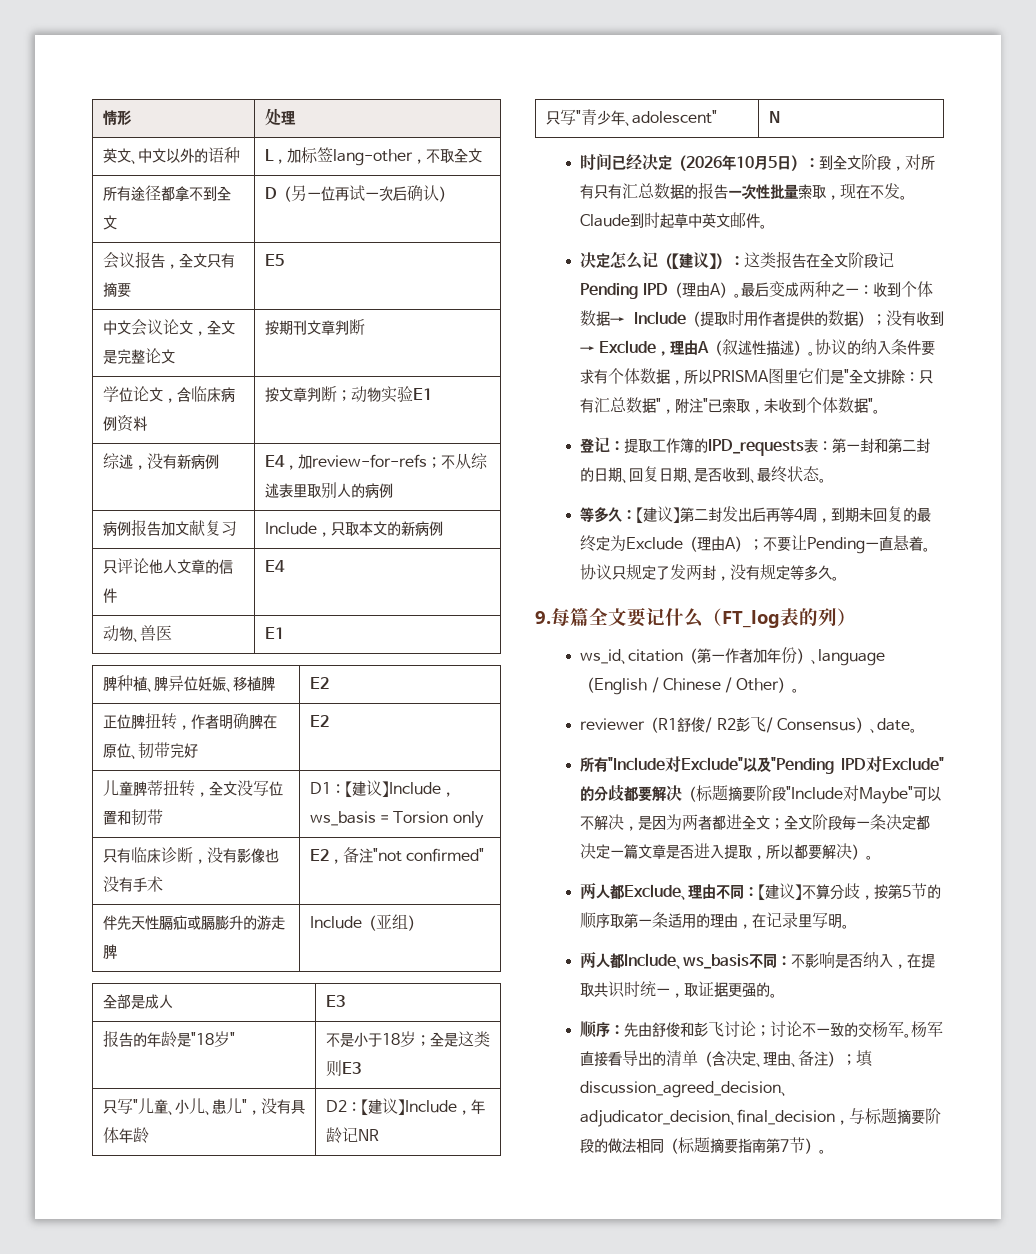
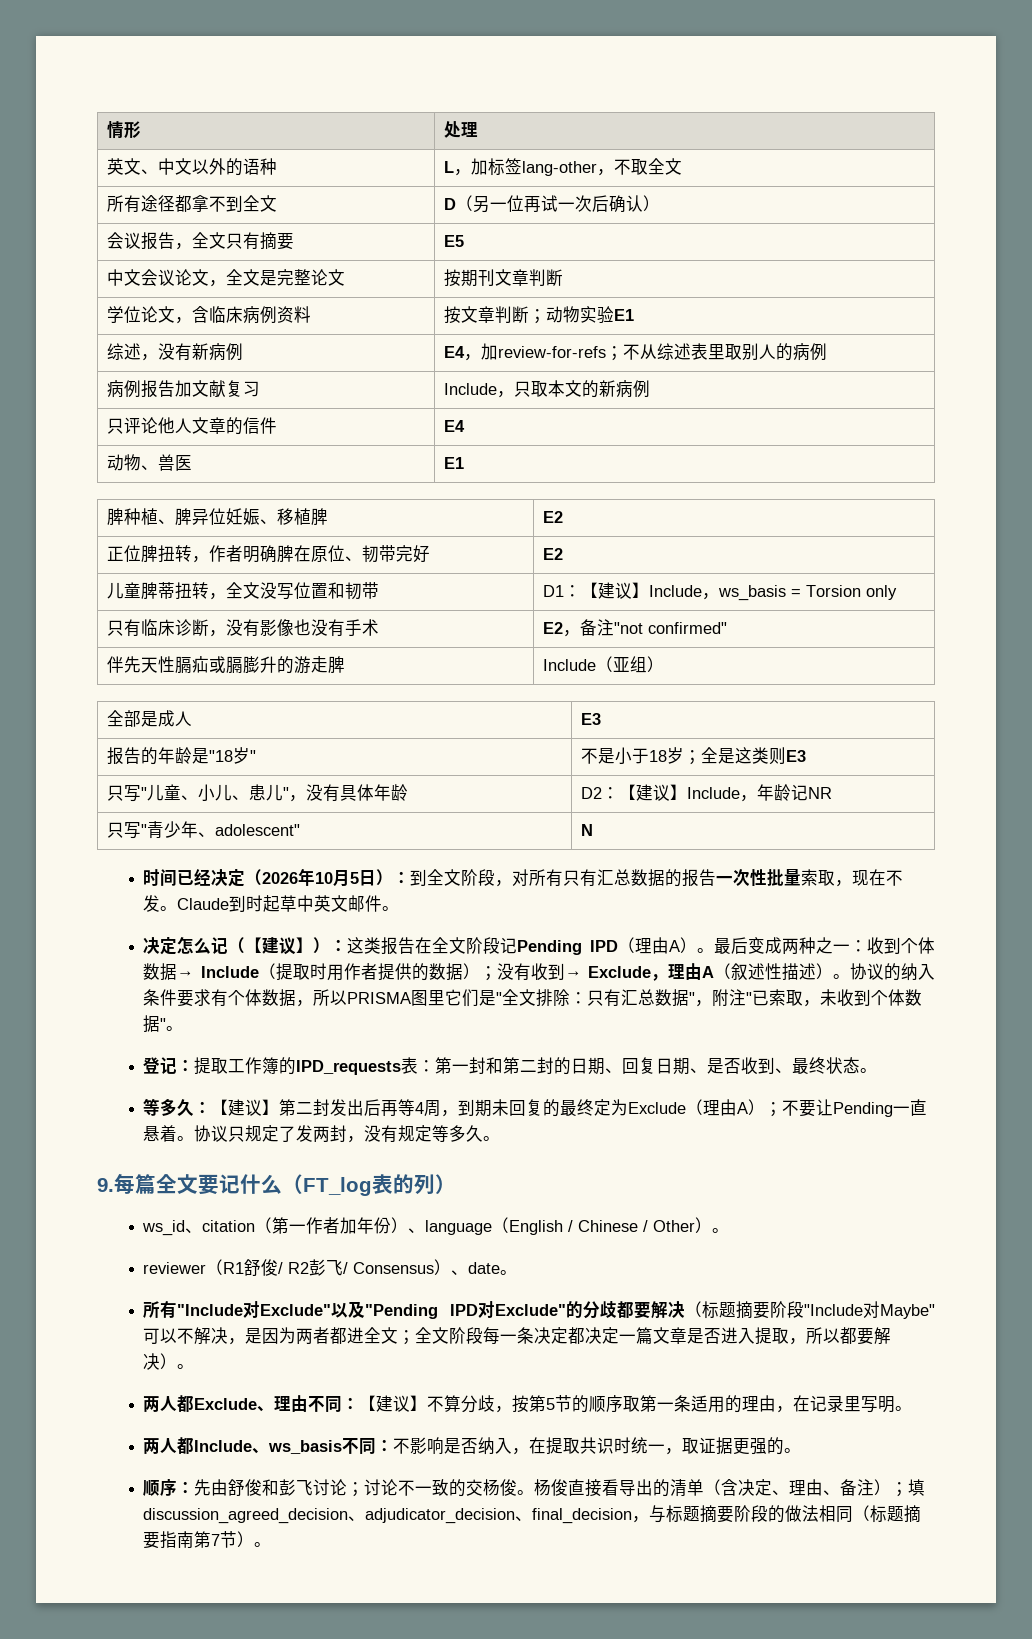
- 顺序：先由舒俊和彭飞讨论；讨论不一致的交杨军。杨军直接看导出的清单（含决定、理由、备注）；填discussion_agreed_decision、adjudicator_decision、final_decision，与标题摘要阶段的做法相同（标题摘要指南第7节）。
+ 顺序：先由舒俊和彭飞讨论；讨论不一致的交杨俊。杨俊直接看导出的清单（含决定、理由、备注）；填discussion_agreed_decision、adjudicator_decision、final_decision，与标题摘要阶段的做法相同（标题摘要指南第7节）。

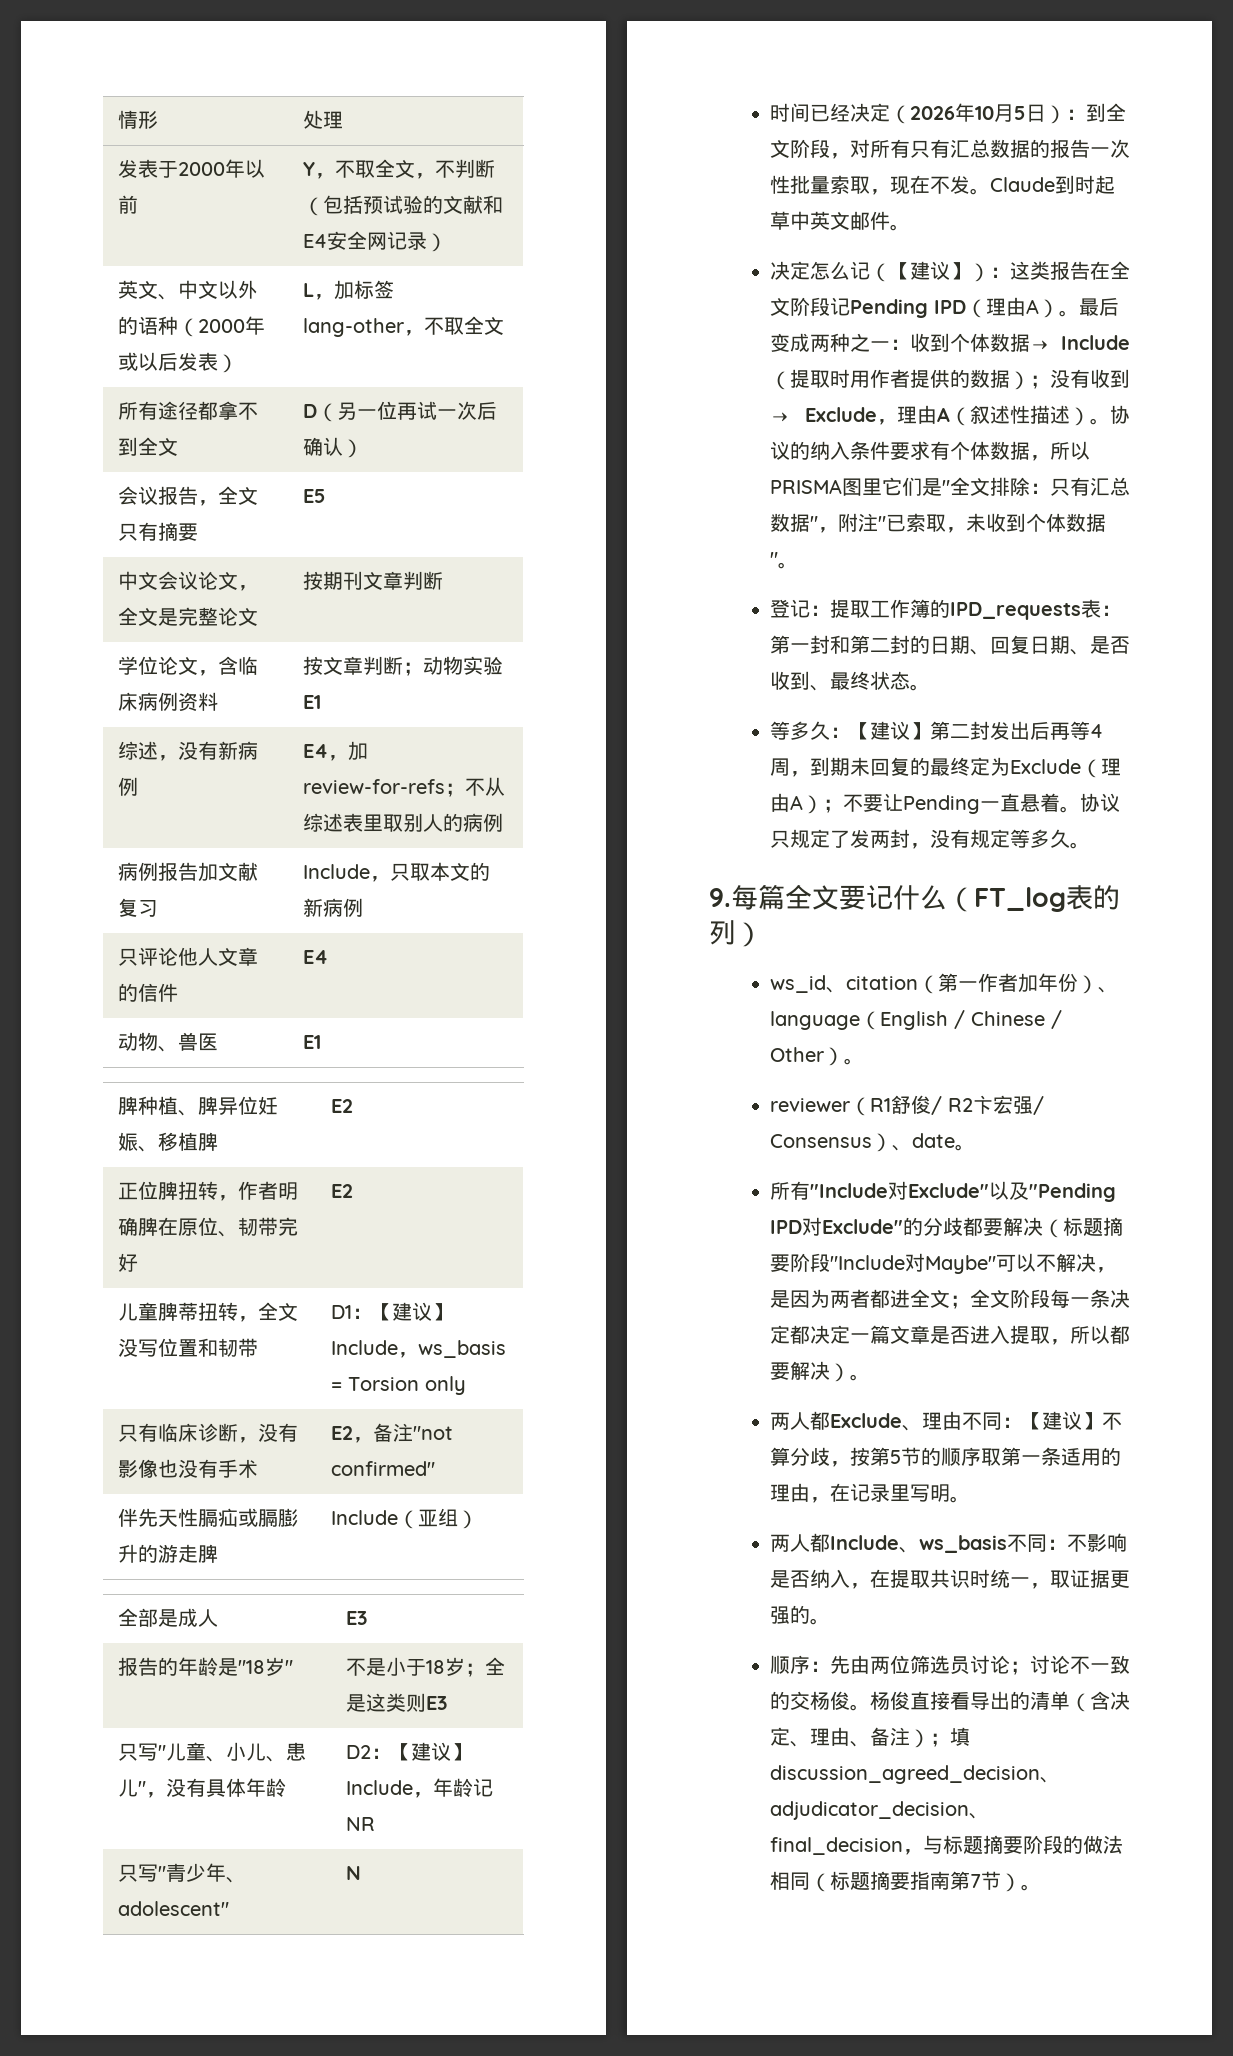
+ 发表于2000年以前 | Y，不取全文，不判断（包括预试验的文献和E4安全网记录）
- 英文、中文以外的语种 | L，加标签lang-other，不取全文
+ 英文、中文以外的语种（2000年或以后发表） | L，加标签lang-other，不取全文
- reviewer（R1舒俊/ R2彭飞/ Consensus）、date。
+ reviewer（R1舒俊/ R2卞宏强/ Consensus）、date。
- 顺序：先由舒俊和彭飞讨论；讨论不一致的交杨俊。
+ 顺序：先由两位筛选员讨论；讨论不一致的交杨俊。

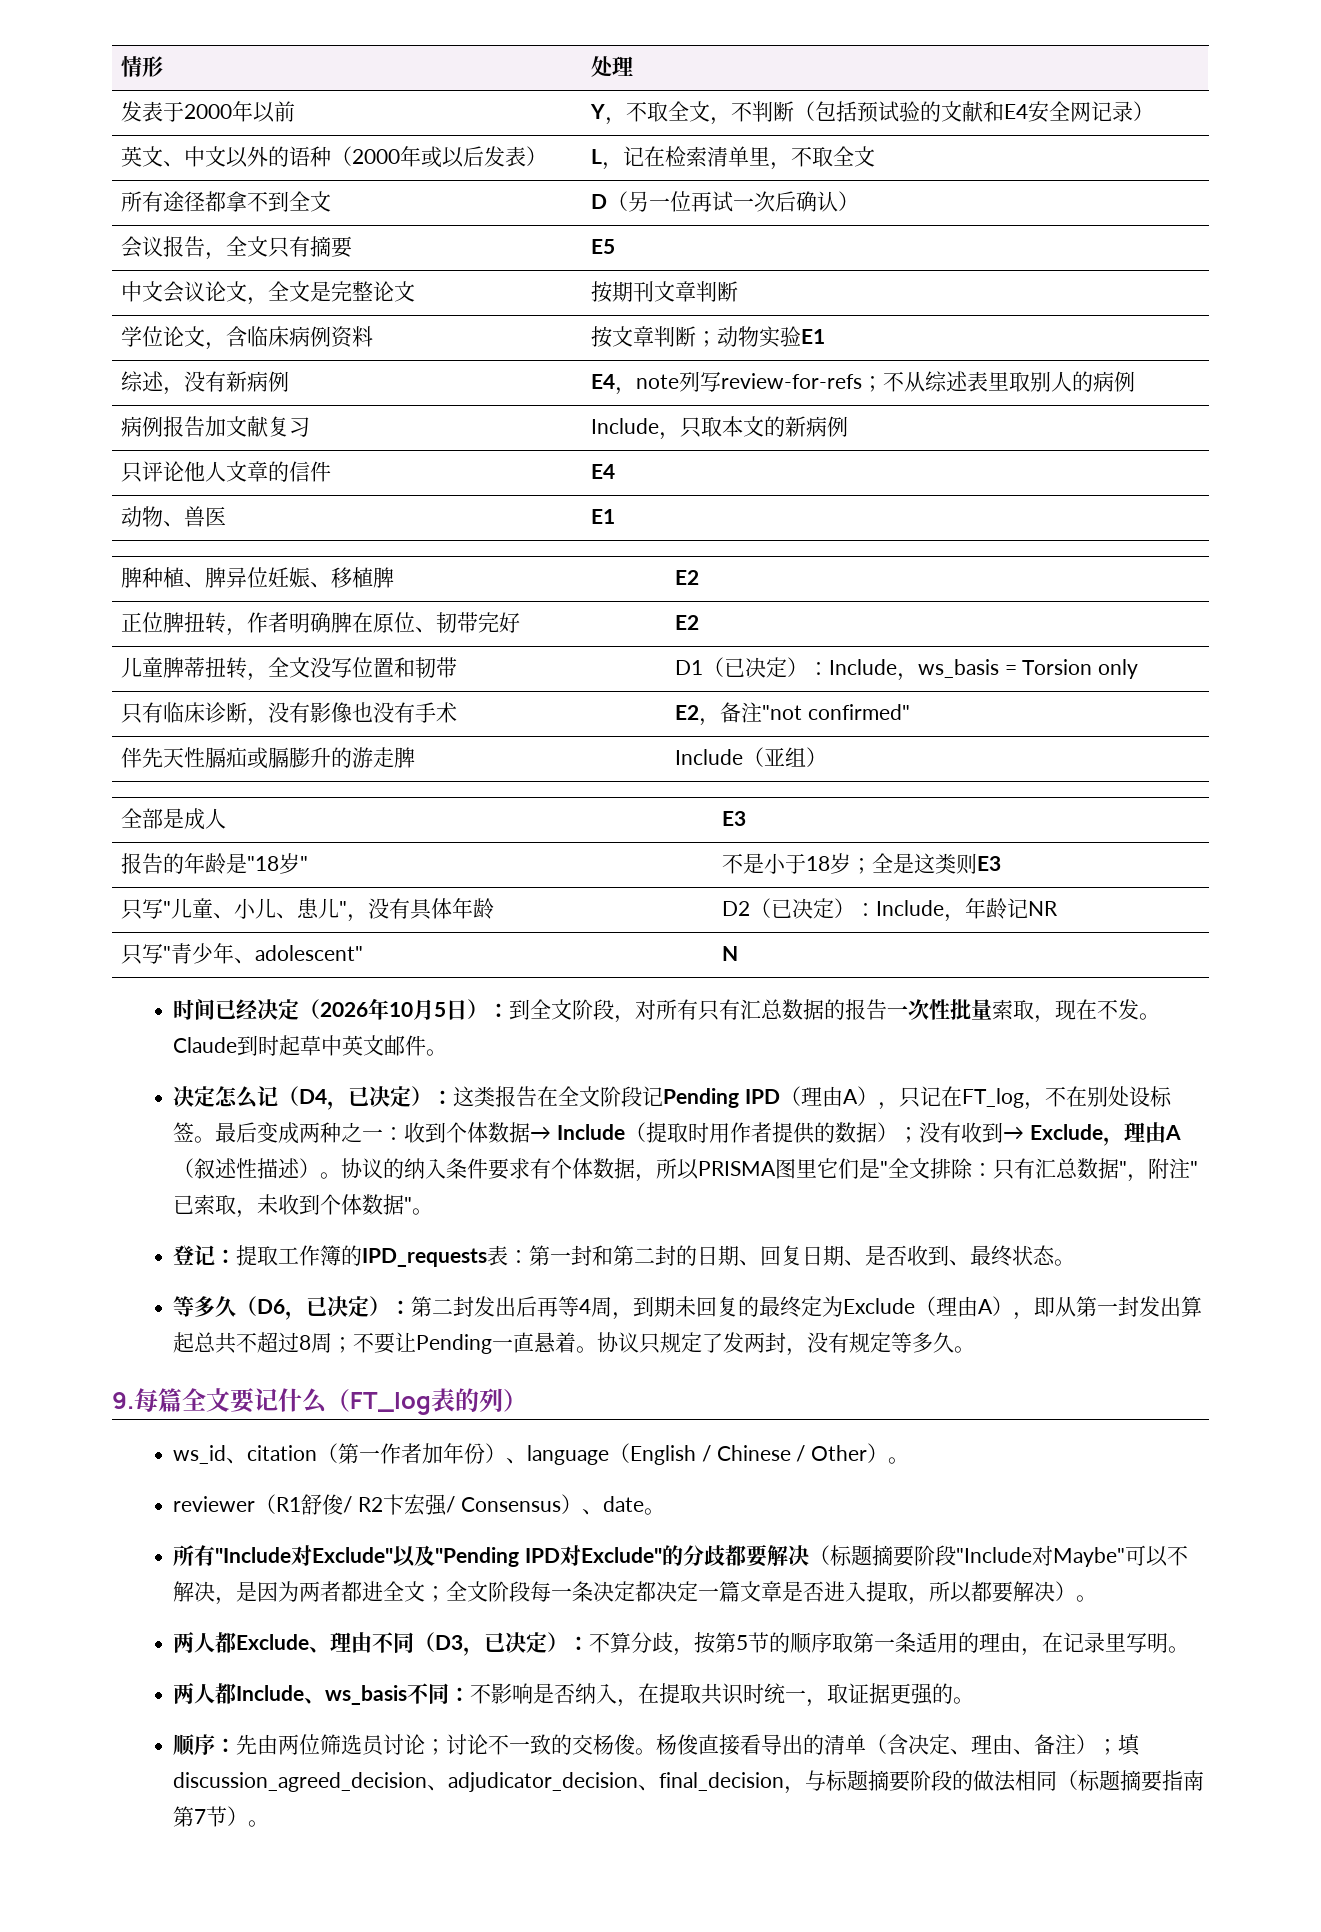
- 英文、中文以外的语种（2000年或以后发表） | L，加标签lang-other，不取全文
+ 英文、中文以外的语种（2000年或以后发表） | L，记在检索清单里，不取全文
- 综述，没有新病例 | E4，加review-for-refs；不从综述表里取别人的病例
+ 综述，没有新病例 | E4，note列写review-for-refs；不从综述表里取别人的病例
- 儿童脾蒂扭转，全文没写位置和韧带 | D1：【建议】Include，ws_basis = Torsion only
+ 儿童脾蒂扭转，全文没写位置和韧带 | D1（已决定）：Include，ws_basis = Torsion only
- 只写"儿童、小儿、患儿"，没有具体年龄 | D2：【建议】Include，年龄记NR
+ 只写"儿童、小儿、患儿"，没有具体年龄 | D2（已决定）：Include，年龄记NR
- 决定怎么记（【建议】）：这类报告在全文阶段记Pending IPD（理由A）。
+ 决定怎么记（D4，已决定）：这类报告在全文阶段记Pending IPD（理由A），只记在FT_log，不在别处设标签。
- 等多久：【建议】第二封发出后再等4周，到期未回复的最终定为Exclude（理由A）；不要让Pending一直悬着。
+ 等多久（D6，已决定）：第二封发出后再等4周，到期未回复的最终定为Exclude（理由A），即从第一封发出算起总共不超过8周；不要让Pending一直悬着。
- 两人都Exclude、理由不同：【建议】不算分歧，按第5节的顺序取第一条适用的理由，在记录里写明。
+ 两人都Exclude、理由不同（D3，已决定）：不算分歧，按第5节的顺序取第一条适用的理由，在记录里写明。

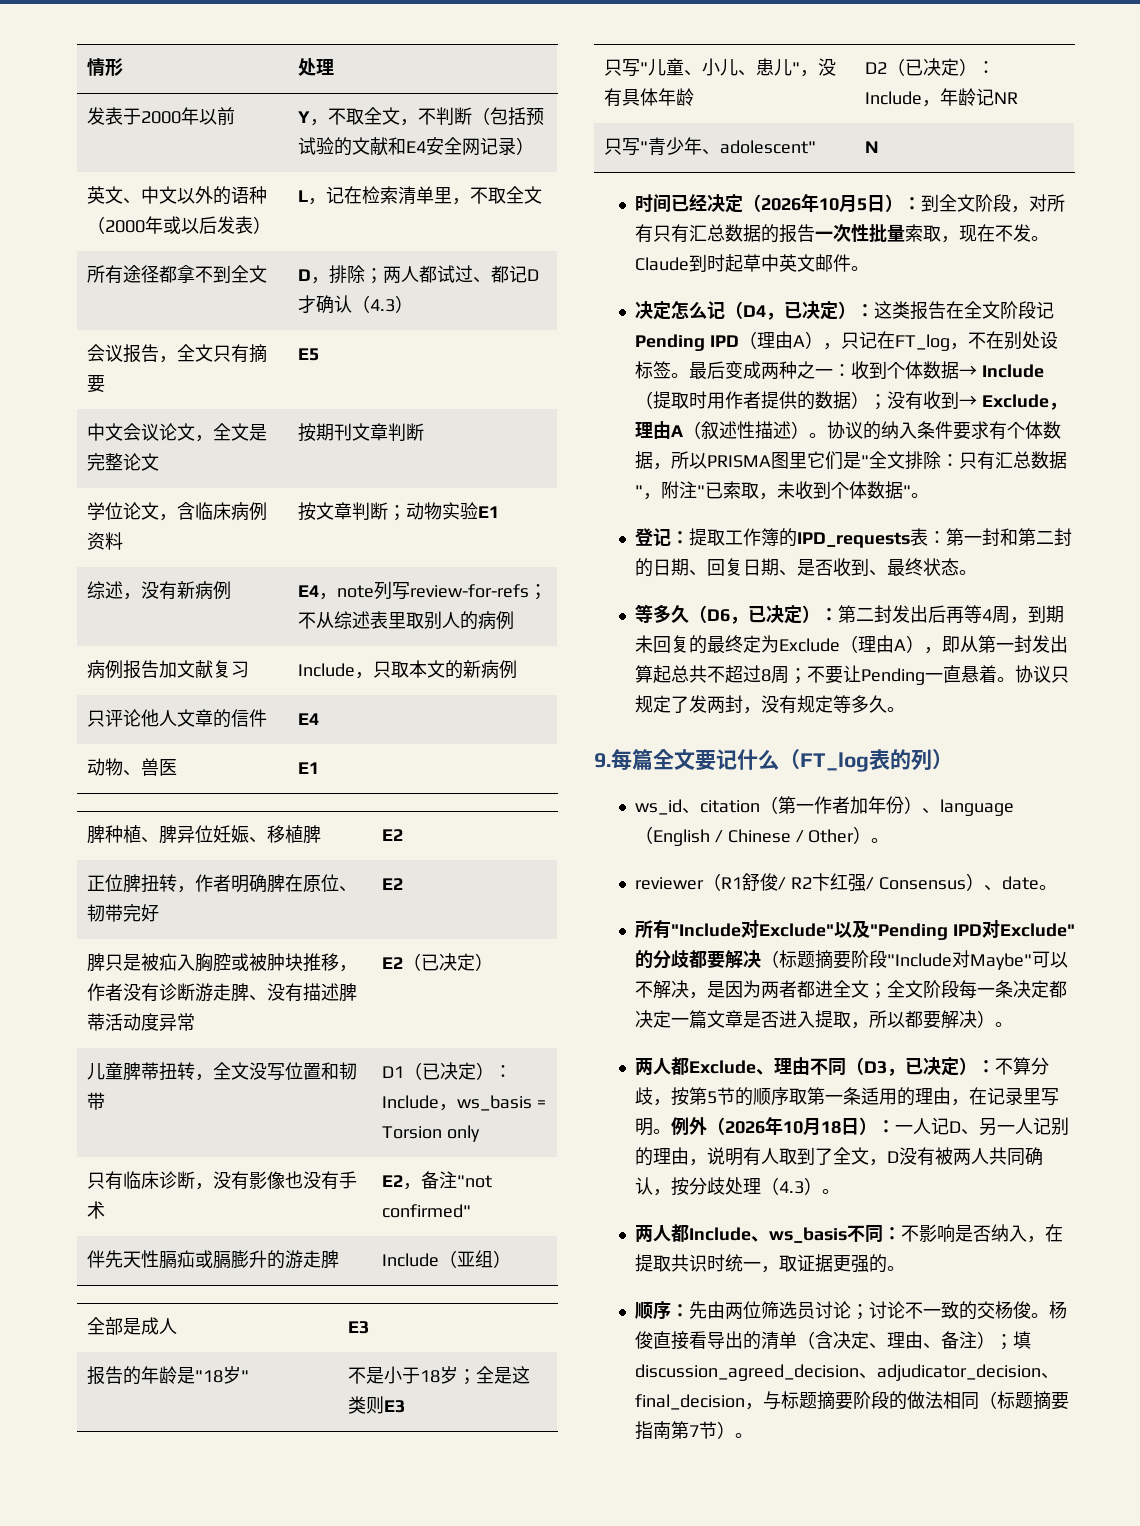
- 所有途径都拿不到全文 | D（另一位再试一次后确认）
+ 所有途径都拿不到全文 | D，排除；两人都试过、都记D才确认（4.3）
+ 脾只是被疝入胸腔或被肿块推移，作者没有诊断游走脾、没有描述脾蒂活动度异常 | E2（已决定）
- reviewer（R1舒俊/ R2卞宏强/ Consensus）、date。
+ reviewer（R1舒俊/ R2卞红强/ Consensus）、date。
+ 例外（2026年10月18日）：一人记D、另一人记别的理由，说明有人取到了全文，D没有被两人共同确认，按分歧处理（4.3）。

